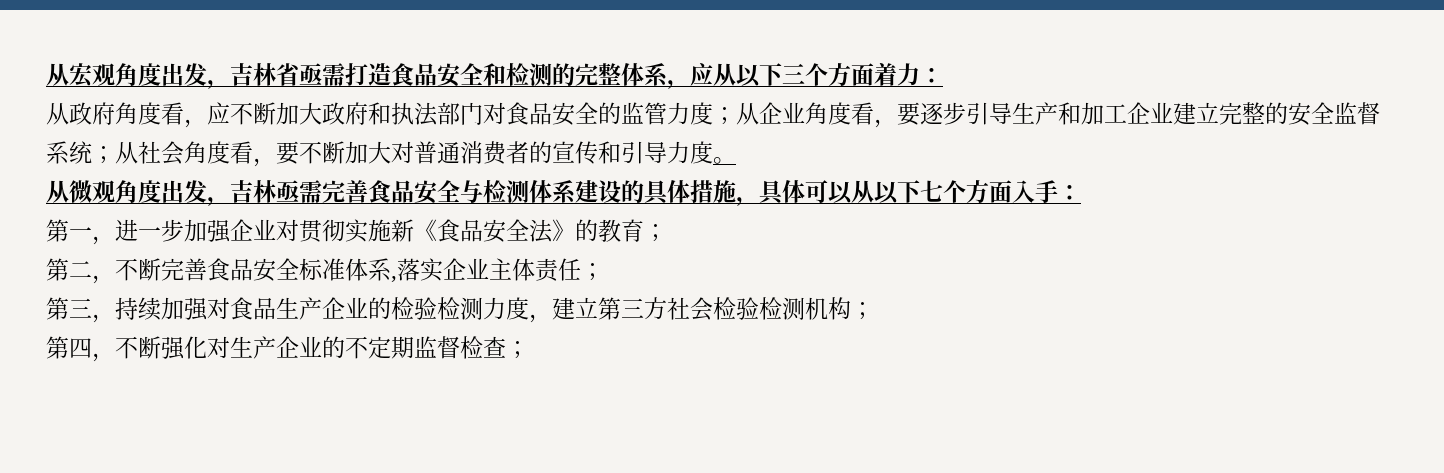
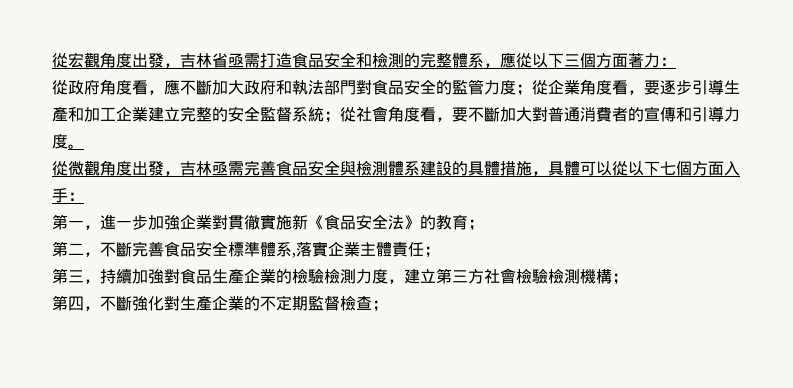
- 从宏观角度出发，吉林省亟需打造食品安全和检测的完整体系，应从以下三个方面着力：
+ 從宏觀角度出發，吉林省亟需打造食品安全和檢測的完整體系，應從以下三個方面著力：
- 从政府角度看，应不断加大政府和执法部门对食品安全的监管力度；从企业角度看，要逐步引导生产和加工企业建立完整的安全监督系统；从社会角度看，要不断加大对普通消费者的宣传和引导力度。
- 从微观角度出发，吉林亟需完善食品安全与检测体系建设的具体措施，具体可以从以下七个方面入手：
+ 從政府角度看，應不斷加大政府和執法部門對食品安全的監管力度；從企業角度看，要逐步引導生產和加工企業建立完整的安全監督系統；從社會角度看，要不斷加大對普通消費者的宣傳和引導力度。
+ 從微觀角度出發，吉林亟需完善食品安全與檢測體系建設的具體措施，具體可以從以下七個方面入手：
- 第一，进一步加强企业对贯彻实施新《食品安全法》的教育；
+ 第一，進一步加強企業對貫徹實施新《食品安全法》的教育；
- 第二，不断完善食品安全标准体系,落实企业主体责任；
+ 第二，不斷完善食品安全標準體系,落實企業主體責任；
- 第三，持续加强对食品生产企业的检验检测力度，建立第三方社会检验检测机构；
+ 第三，持續加強對食品生產企業的檢驗檢測力度，建立第三方社會檢驗檢測機構；
- 第四，不断强化对生产企业的不定期监督检查；
+ 第四，不斷強化對生產企業的不定期監督檢查；

